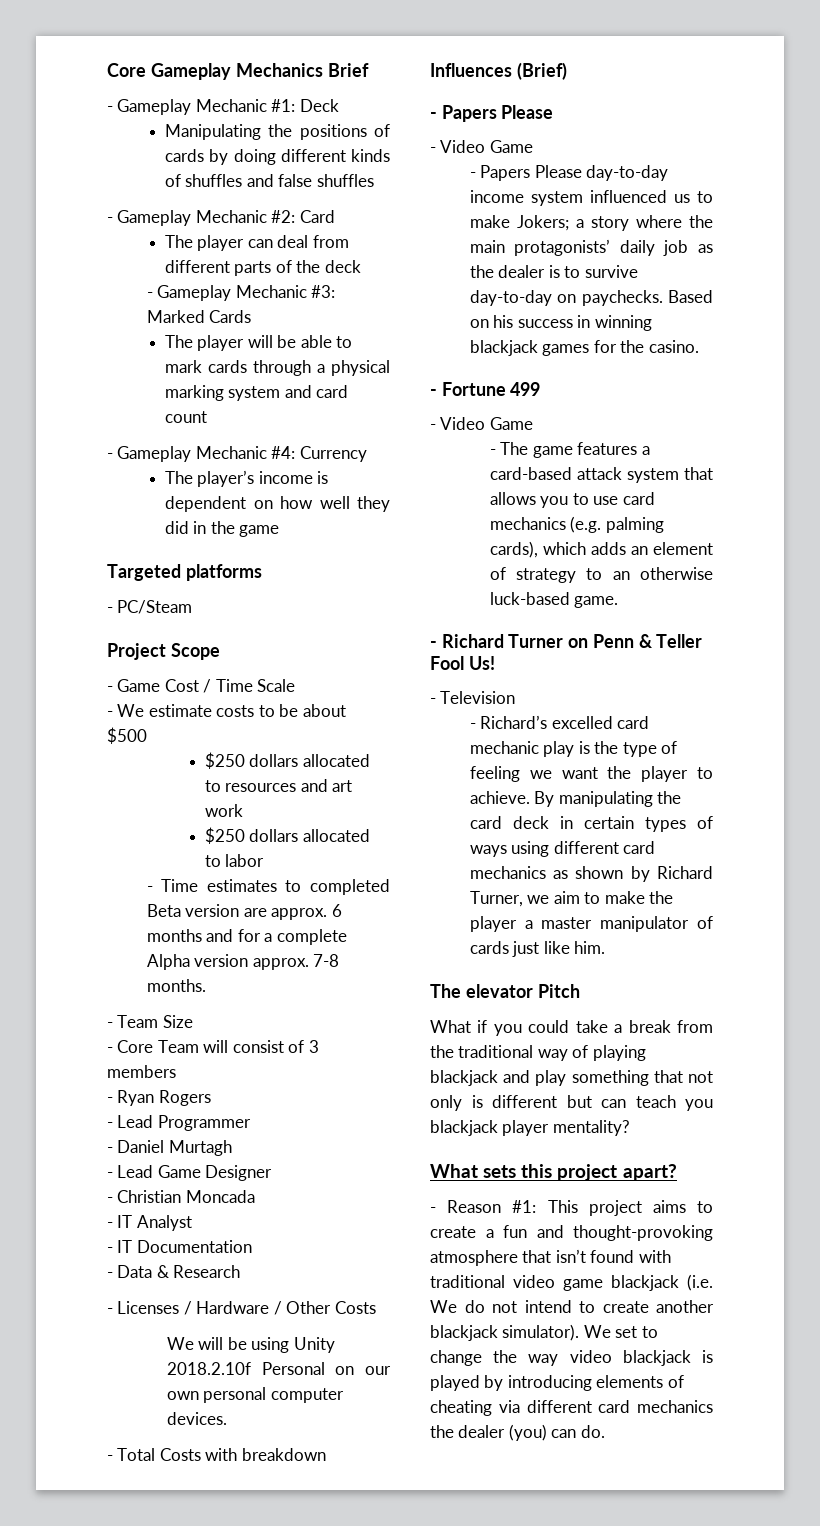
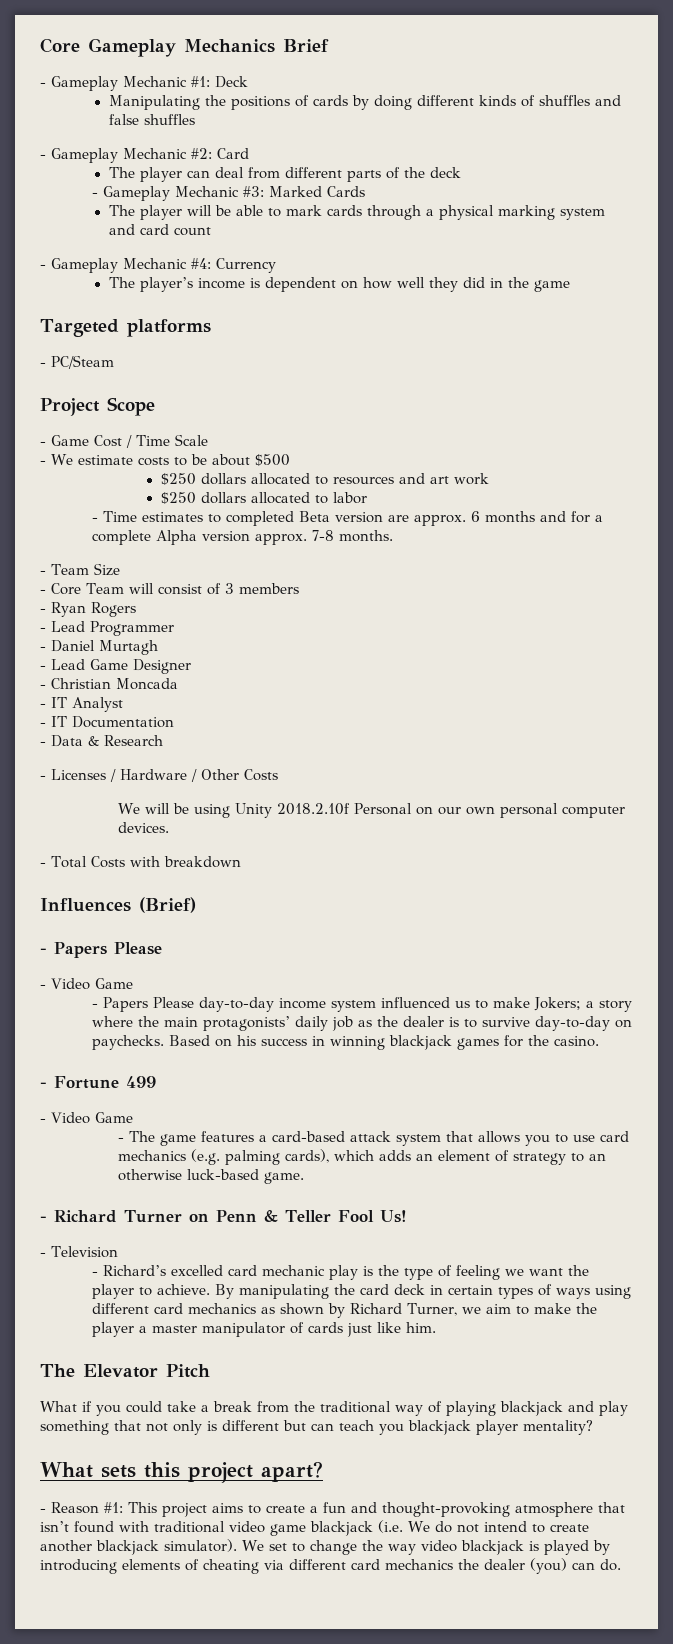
- The elevator Pitch
+ The Elevator Pitch

